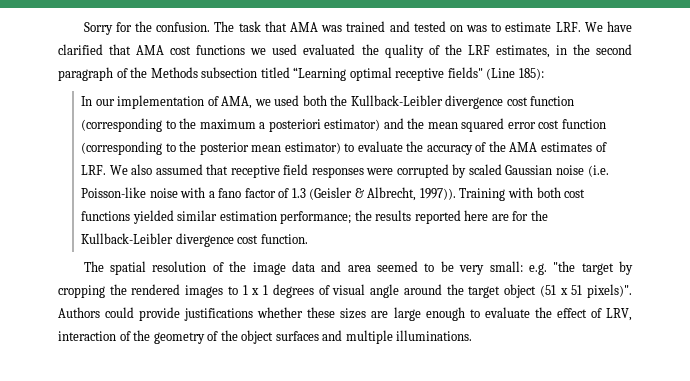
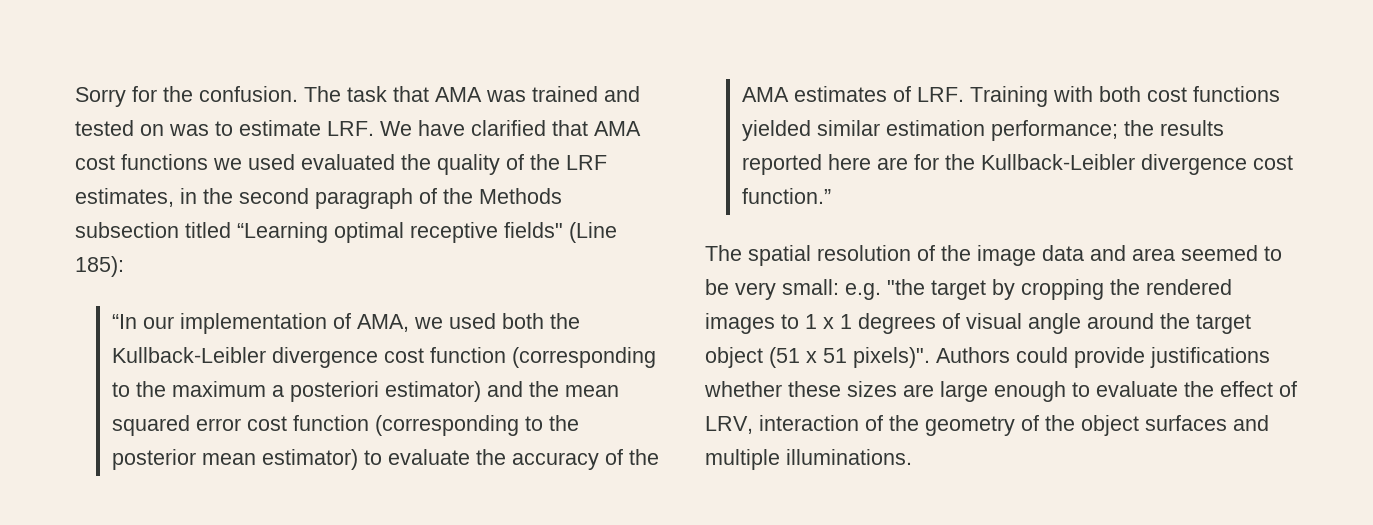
- In our implementation of AMA, we used both the Kullback-Leibler divergence cost function (corresponding to the maximum a posteriori estimator) and the mean squared error cost function (corresponding to the posterior mean estimator) to evaluate the accuracy of the AMA estimates of LRF. We also assumed that receptive field responses were corrupted by scaled Gaussian noise (i.e. Poisson-like noise with a fano factor of 1.3 (Geisler & Albrecht, 1997)). Training with both cost functions yielded similar estimation performance;
+ “In our implementation of AMA, we used both the Kullback-Leibler divergence cost function (corresponding to the maximum a posteriori estimator) and the mean squared error cost function (corresponding to the posterior mean estimator) to evaluate the accuracy of the AMA estimates of LRF. Training with both cost functions yielded similar estimation performance;
- the results reported here are for the Kullback-Leibler divergence cost function.
+ the results reported here are for the Kullback-Leibler divergence cost function.”

